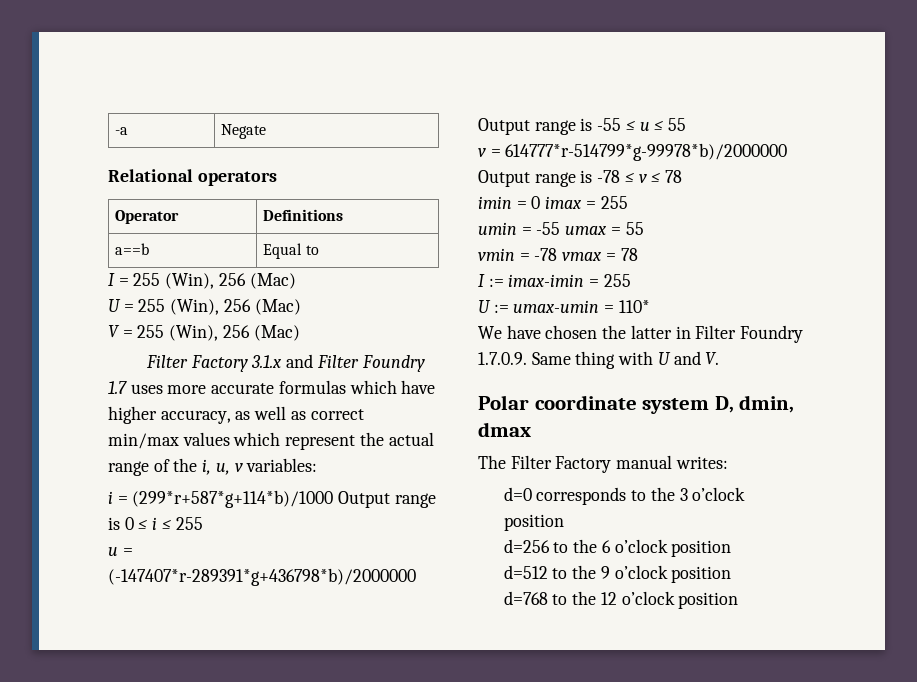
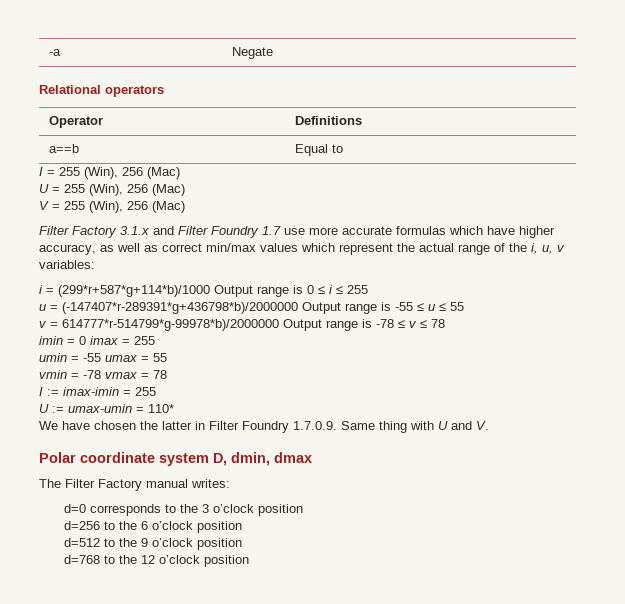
- Filter Factory 3.1.x and Filter Foundry 1.7 uses more accurate formulas which have higher accuracy, as well as correct min/max values which represent the actual range of the i, u, v variables:
+ Filter Factory 3.1.x and Filter Foundry 1.7 use more accurate formulas which have higher accuracy, as well as correct min/max values which represent the actual range of the i, u, v variables:

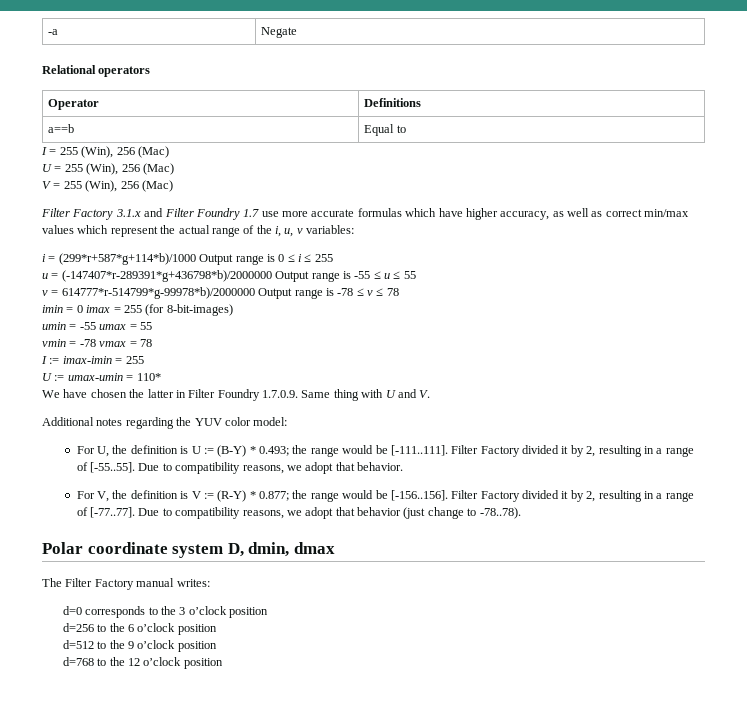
- imin = 0 imax = 255
+ imin = 0 imax = 255 (for 8-bit-images)
+ Additional notes regarding the YUV color model:
+ For U, the definition is U := (B-Y) * 0.493; the range would be [-111..111]. Filter Factory divided it by 2, resulting in a range of [-55..55]. Due to compatibility reasons, we adopt that behavior.
+ For V, the definition is V := (R-Y) * 0.877; the range would be [-156..156]. Filter Factory divided it by 2, resulting in a range of [-77..77]. Due to compatibility reasons, we adopt that behavior (just change to -78..78).

